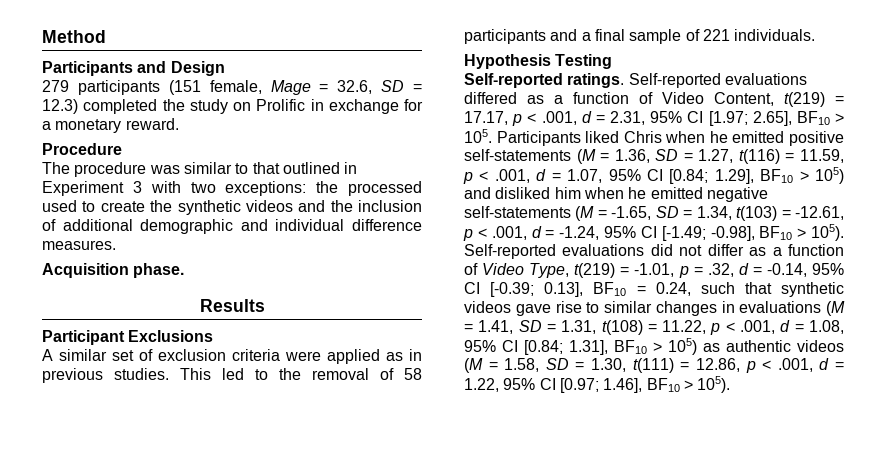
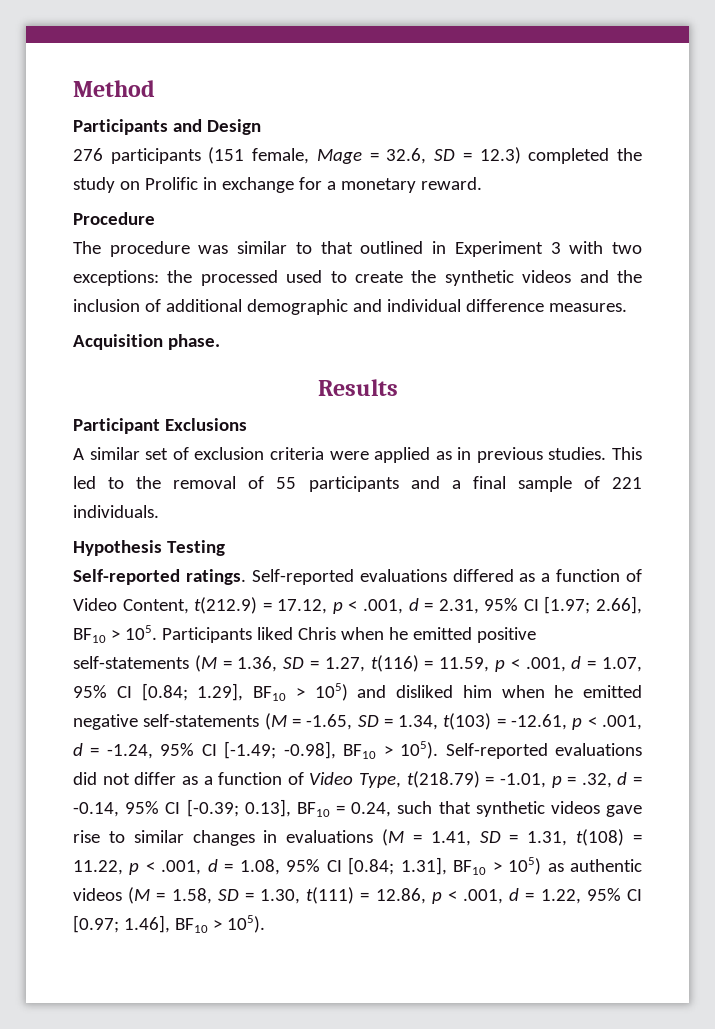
- 279 participants (151 female, Mage = 32.6, SD = 12.3) completed the study on Prolific in exchange for a monetary reward.
+ 276 participants (151 female, Mage = 32.6, SD = 12.3) completed the study on Prolific in exchange for a monetary reward.
- This led to the removal of 58 participants and a final sample of 221 individuals.
+ This led to the removal of 55 participants and a final sample of 221 individuals.
- Self-reported evaluations differed as a function of Video Content, t(219) = 17.17, p < .001, d = 2.31, 95% CI [1.97;
+ Self-reported evaluations differed as a function of Video Content, t(212.9) = 17.12, p < .001, d = 2.31, 95% CI [1.97;
- 2.65], BF10 > 105. Participants liked Chris when he emitted positive self-statements (M = 1.36, SD = 1.27, t(116) = 11.59, p < .001, d = 1.07, 95% CI [0.84;
+ 2.66], BF10 > 105. Participants liked Chris when he emitted positive self-statements (M = 1.36, SD = 1.27, t(116) = 11.59, p < .001, d = 1.07, 95% CI [0.84;
- Self-reported evaluations did not differ as a function of Video Type, t(219) = -1.01, p = .32, d = -0.14, 95% CI [-0.39;
+ Self-reported evaluations did not differ as a function of Video Type, t(218.79) = -1.01, p = .32, d = -0.14, 95% CI [-0.39;

